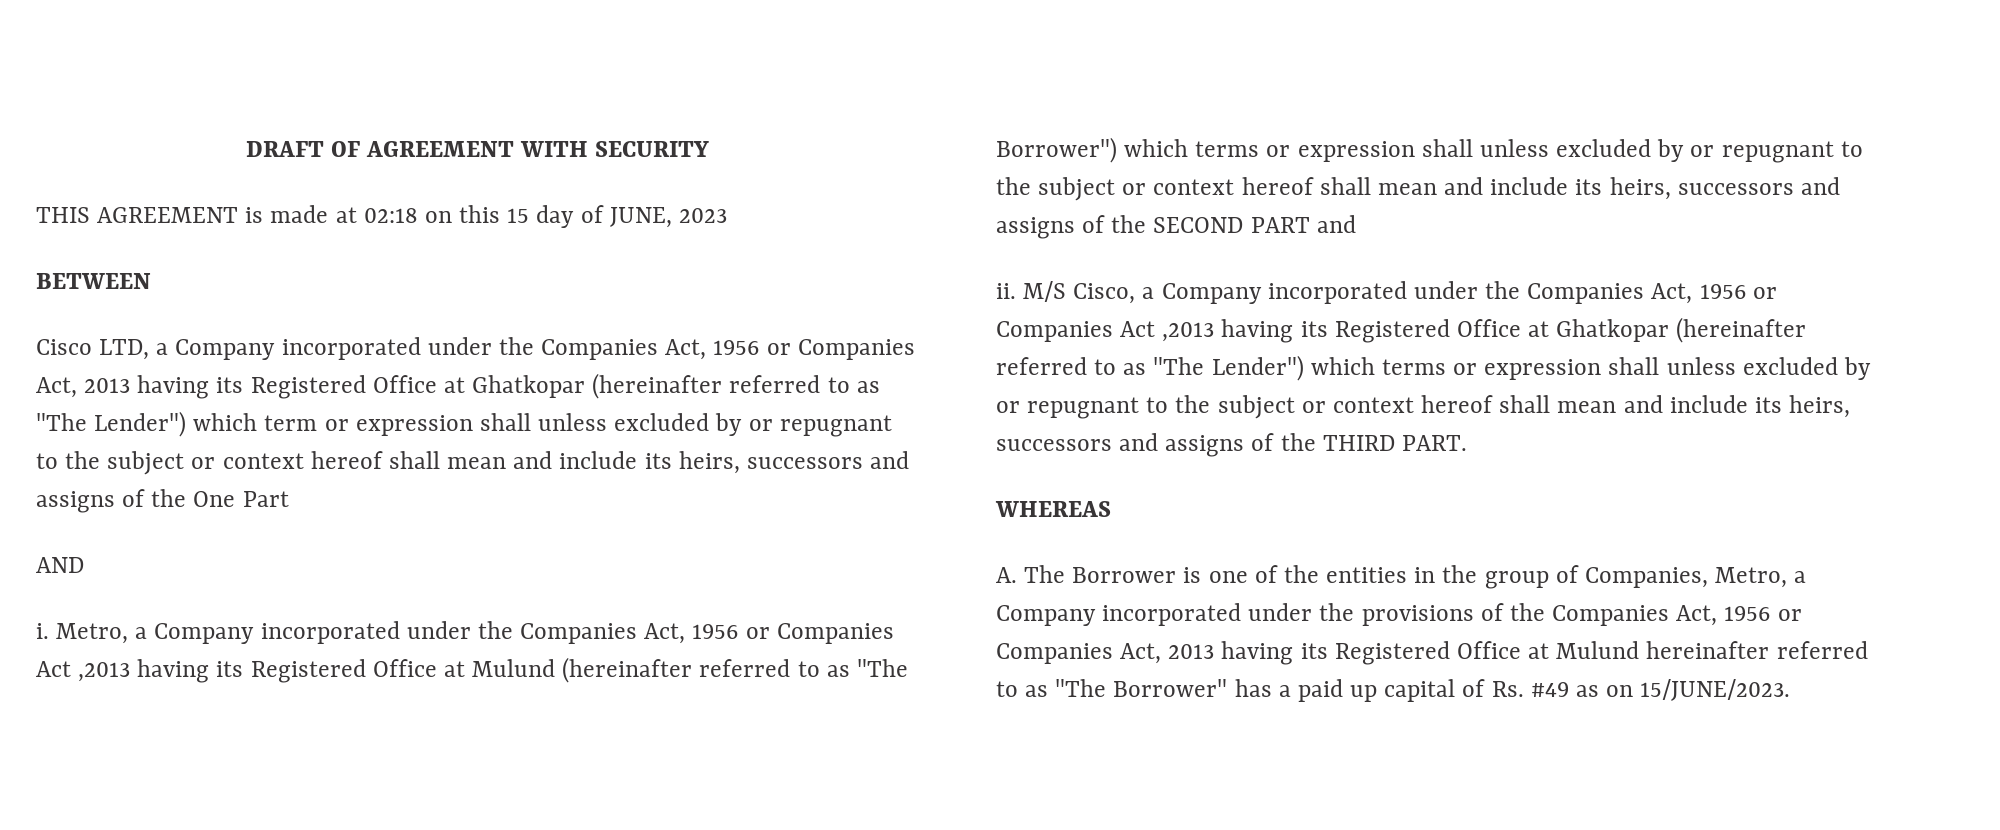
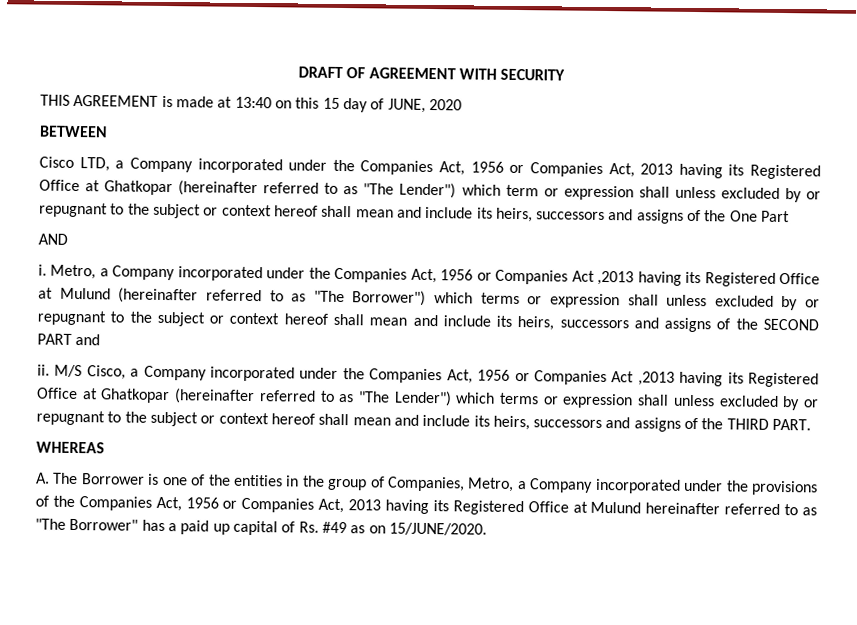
- THIS AGREEMENT is made at 02:18 on this 15 day of JUNE, 2023
+ THIS AGREEMENT is made at 13:40 on this 15 day of JUNE, 2020
- A. The Borrower is one of the entities in the group of Companies, Metro, a Company incorporated under the provisions of the Companies Act, 1956 or Companies Act, 2013 having its Registered Office at Mulund hereinafter referred to as "The Borrower" has a paid up capital of Rs. #49 as on 15/JUNE/2023.
+ A. The Borrower is one of the entities in the group of Companies, Metro, a Company incorporated under the provisions of the Companies Act, 1956 or Companies Act, 2013 having its Registered Office at Mulund hereinafter referred to as "The Borrower" has a paid up capital of Rs. #49 as on 15/JUNE/2020.

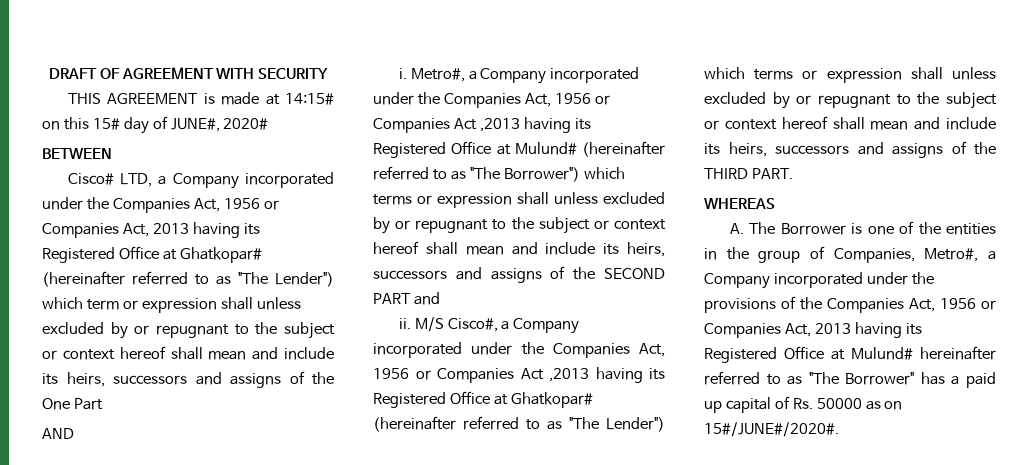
- THIS AGREEMENT is made at 13:40 on this 15 day of JUNE, 2020
+ THIS AGREEMENT is made at 14:15# on this 15# day of JUNE#, 2020#
- Cisco LTD, a Company incorporated under the Companies Act, 1956 or Companies Act, 2013 having its Registered Office at Ghatkopar (hereinafter referred to as "The Lender") which term or expression shall unless excluded by or repugnant to the subject or context hereof shall mean and include its heirs, successors and assigns of the One Part
+ Cisco# LTD, a Company incorporated under the Companies Act, 1956 or Companies Act, 2013 having its Registered Office at Ghatkopar# (hereinafter referred to as "The Lender") which term or expression shall unless excluded by or repugnant to the subject or context hereof shall mean and include its heirs, successors and assigns of the One Part
- Metro, a Company incorporated under the Companies Act, 1956 or Companies Act ,2013 having its Registered Office at Mulund (hereinafter referred to as "The Borrower") which terms or expression shall unless excluded by or repugnant to the subject or context hereof shall mean and include its heirs, successors and assigns of the SECOND PART and
+ Metro#, a Company incorporated under the Companies Act, 1956 or Companies Act ,2013 having its Registered Office at Mulund# (hereinafter referred to as "The Borrower") which terms or expression shall unless excluded by or repugnant to the subject or context hereof shall mean and include its heirs, successors and assigns of the SECOND PART and
- M/S Cisco, a Company incorporated under the Companies Act, 1956 or Companies Act ,2013 having its Registered Office at Ghatkopar (hereinafter referred to as "The Lender") which terms or expression shall unless excluded by or repugnant to the subject or context hereof shall mean and include its heirs, successors and assigns of the THIRD PART.
+ M/S Cisco#, a Company incorporated under the Companies Act, 1956 or Companies Act ,2013 having its Registered Office at Ghatkopar# (hereinafter referred to as "The Lender") which terms or expression shall unless excluded by or repugnant to the subject or context hereof shall mean and include its heirs, successors and assigns of the THIRD PART.
- A. The Borrower is one of the entities in the group of Companies, Metro, a Company incorporated under the provisions of the Companies Act, 1956 or Companies Act, 2013 having its Registered Office at Mulund hereinafter referred to as "The Borrower" has a paid up capital of Rs. #49 as on 15/JUNE/2020.
+ A. The Borrower is one of the entities in the group of Companies, Metro#, a Company incorporated under the provisions of the Companies Act, 1956 or Companies Act, 2013 having its Registered Office at Mulund# hereinafter referred to as "The Borrower" has a paid up capital of Rs. 50000 as on 15#/JUNE#/2020#.

